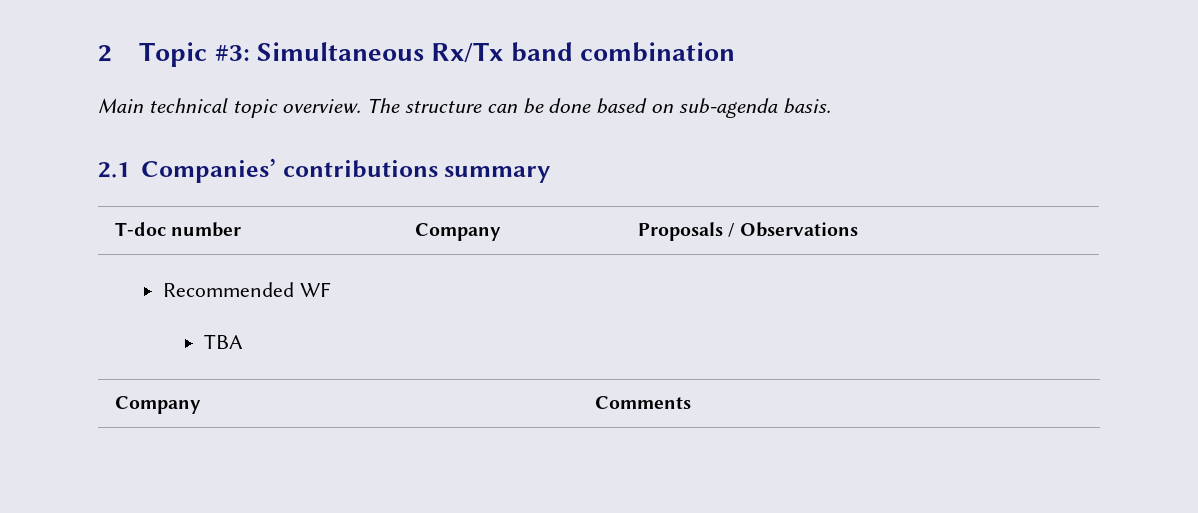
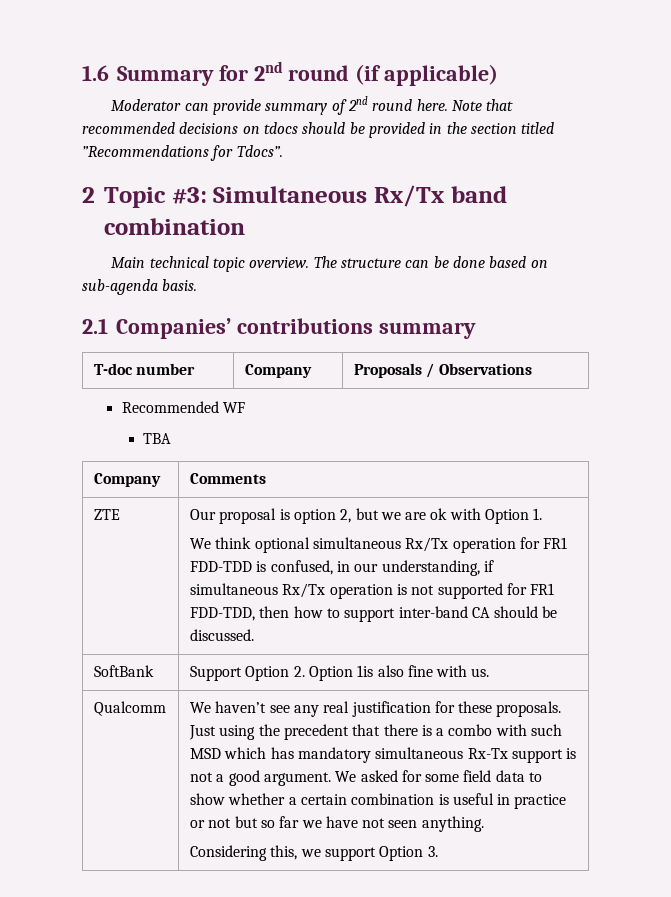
+ 1.6 Summary for 2nd round (if applicable)
+ Moderator can provide summary of 2nd round here. Note that recommended decisions on tdocs should be provided in the section titled ”Recommendations for Tdocs”.
+ ZTE | Our proposal is option 2, but we are ok with Option 1.
+ We think optional simultaneous Rx/Tx operation for FR1 FDD-TDD is confused, in our understanding, if simultaneous Rx/Tx operation is not supported for FR1 FDD-TDD, then how to support inter-band CA should be discussed.
+ SoftBank | Support Option 2. Option 1is also fine with us.
+ Qualcomm | We haven’t see any real justification for these proposals. Just using the precedent that there is a combo with such MSD which has mandatory simultaneous Rx-Tx support is not a good argument. We asked for some field data to show whether a certain combination is useful in practice or not but so far we have not seen anything.
+ Considering this, we support Option 3.

